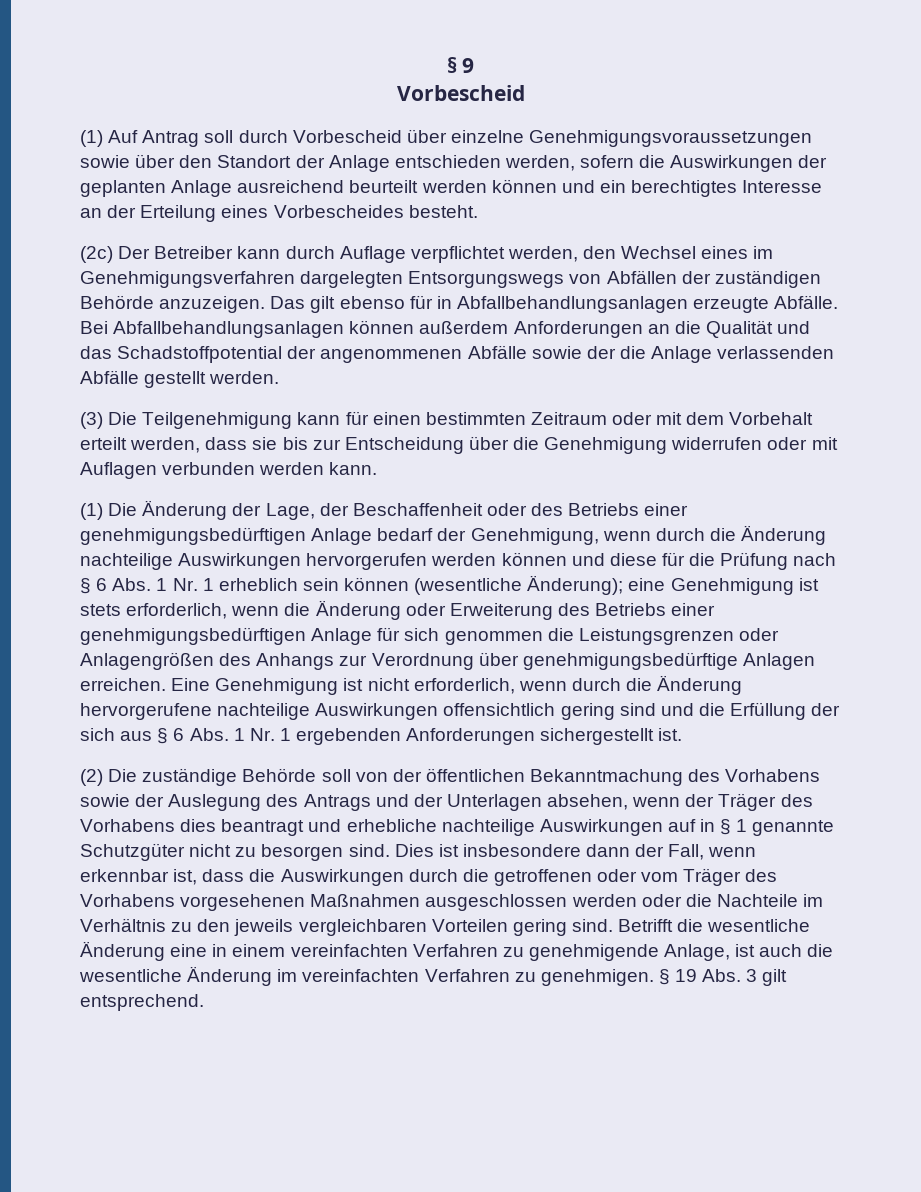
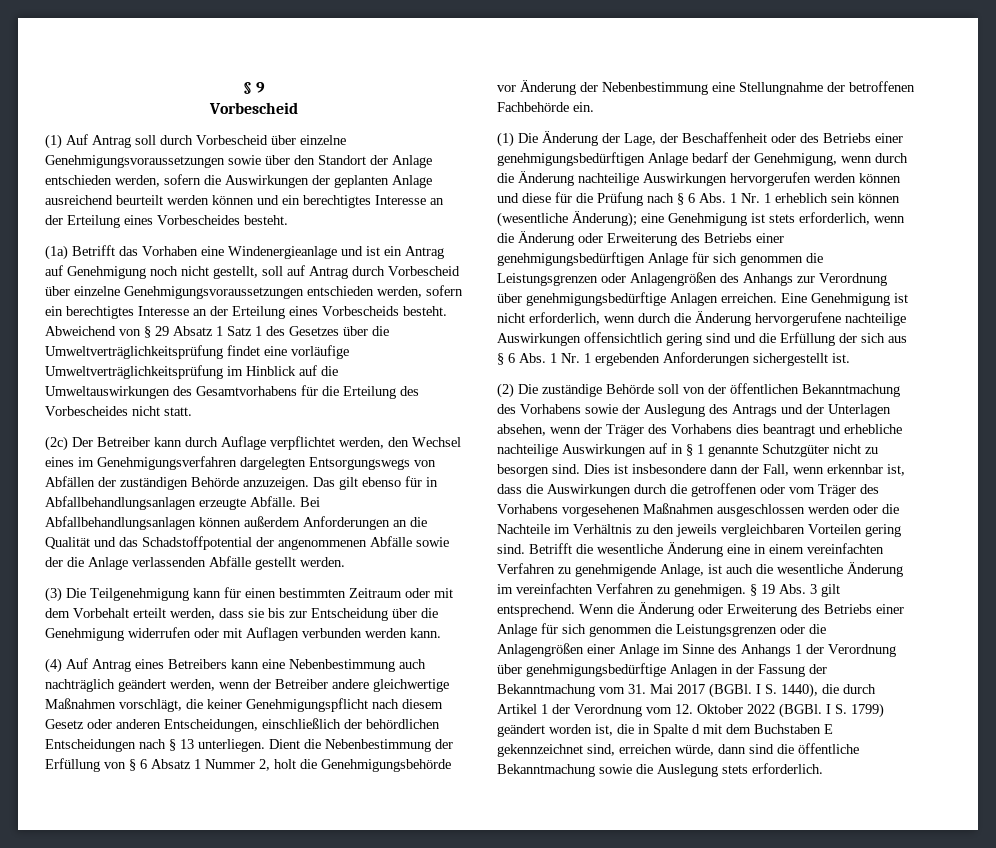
+ (1a) Betrifft das Vorhaben eine Windenergieanlage und ist ein Antrag auf Genehmigung noch nicht gestellt, soll auf Antrag durch Vorbescheid über einzelne Genehmigungsvoraussetzungen entschieden werden, sofern ein berechtigtes Interesse an der Erteilung eines Vorbescheids besteht. Abweichend von § 29 Absatz 1 Satz 1 des Gesetzes über die Umweltverträglichkeitsprüfung findet eine vorläufige Umweltverträglichkeitsprüfung im Hinblick auf die Umweltauswirkungen des Gesamtvorhabens für die Erteilung des Vorbescheides nicht statt.
+ (4) Auf Antrag eines Betreibers kann eine Nebenbestimmung auch nachträglich geändert werden, wenn der Betreiber andere gleichwertige Maßnahmen vorschlägt, die keiner Genehmigungspflicht nach diesem Gesetz oder anderen Entscheidungen, einschließlich der behördlichen Entscheidungen nach § 13 unterliegen. Dient die Nebenbestimmung der Erfüllung von § 6 Absatz 1 Nummer 2, holt die Genehmigungsbehörde vor Änderung der Nebenbestimmung eine Stellungnahme der betroffenen Fachbehörde ein.
+ Wenn die Änderung oder Erweiterung des Betriebs einer Anlage für sich genommen die Leistungsgrenzen oder die Anlagengrößen einer Anlage im Sinne des Anhangs 1 der Verordnung über genehmigungsbedürftige Anlagen in der Fassung der Bekanntmachung vom 31. Mai 2017 (BGBl. I S. 1440), die durch Artikel 1 der Verordnung vom 12. Oktober 2022 (BGBl. I S. 1799) geändert worden ist, die in Spalte d mit dem Buchstaben E gekennzeichnet sind, erreichen würde, dann sind die öffentliche Bekanntmachung sowie die Auslegung stets erforderlich.

